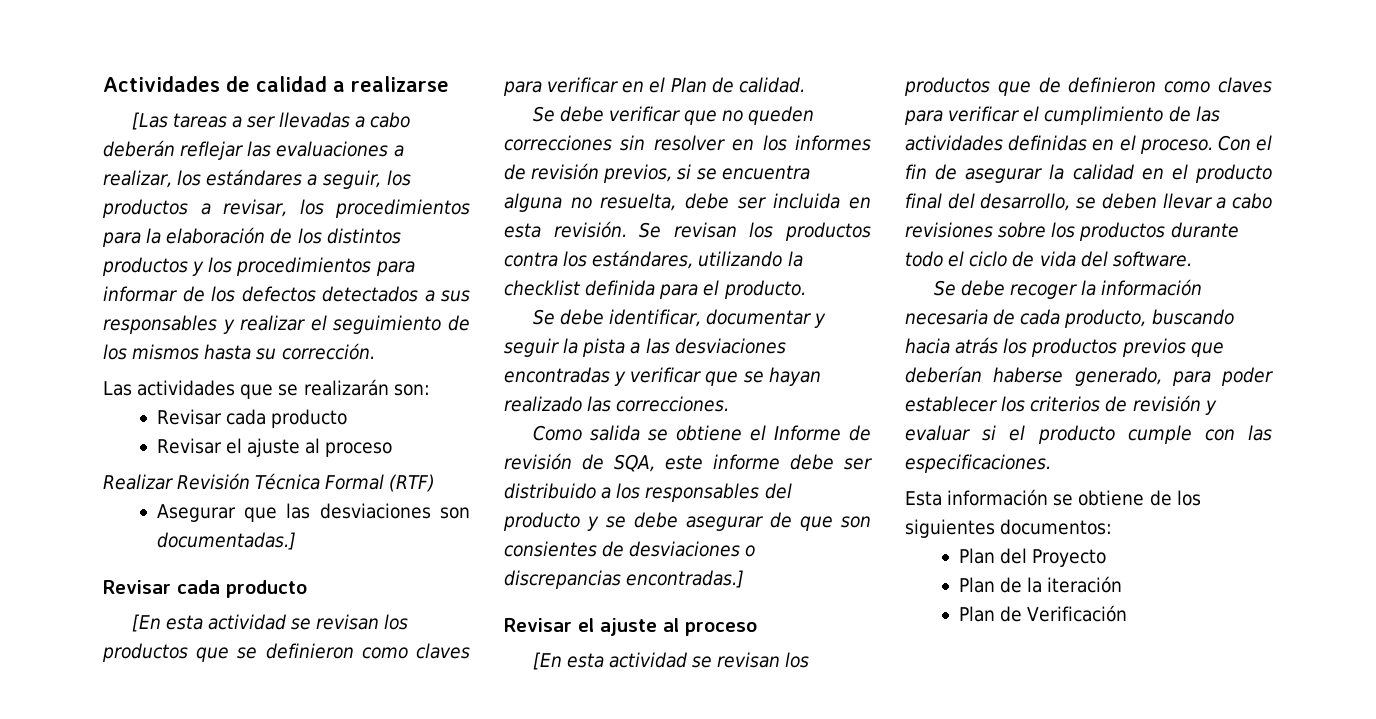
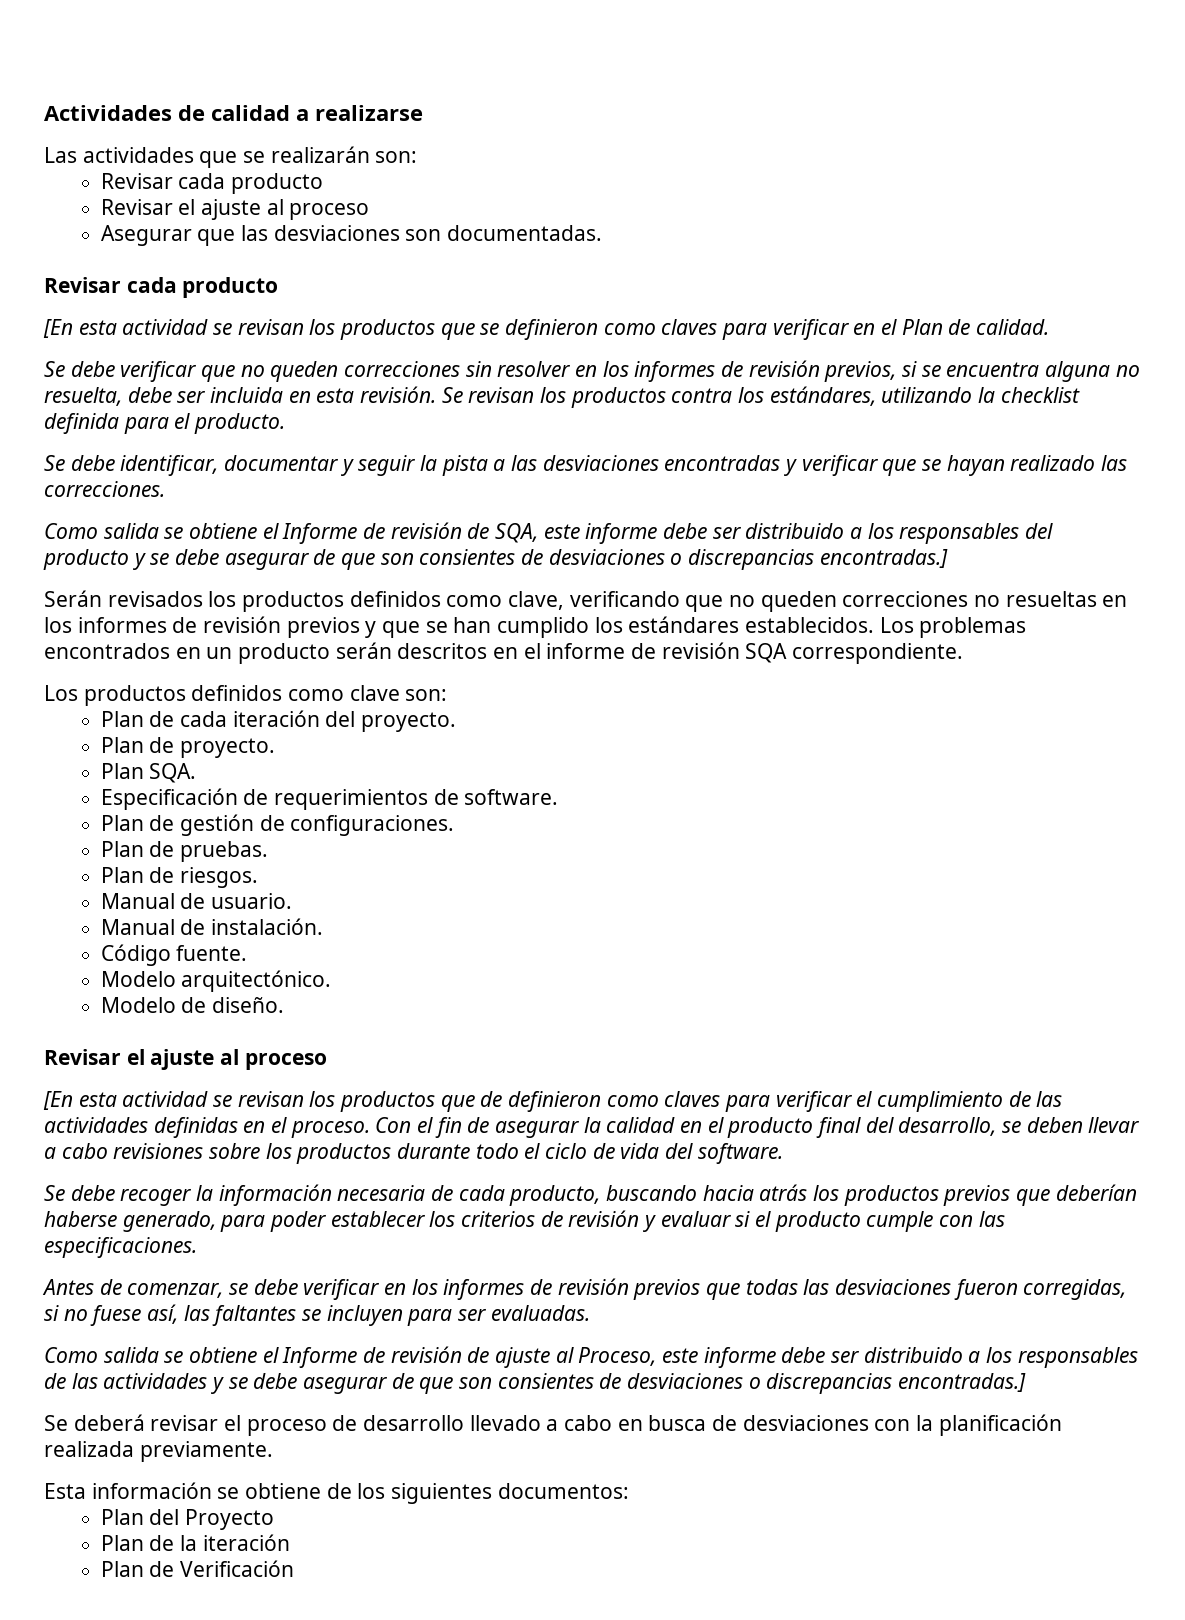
- [Las tareas a ser llevadas a cabo deberán reflejar las evaluaciones a realizar, los estándares a seguir, los productos a revisar, los procedimientos para la elaboración de los distintos productos y los procedimientos para informar de los defectos detectados a sus responsables y realizar el seguimiento de los mismos hasta su corrección.
- Realizar Revisión Técnica Formal (RTF)
- Asegurar que las desviaciones son documentadas.]
+ Asegurar que las desviaciones son documentadas.
+ Serán revisados los productos definidos como clave, verificando que no queden correcciones no resueltas en los informes de revisión previos y que se han cumplido los estándares establecidos. Los problemas encontrados en un producto serán descritos en el informe de revisión SQA correspondiente.
+ Los productos definidos como clave son:
+ Plan de cada iteración del proyecto.
+ Plan de proyecto.
+ Plan SQA.
+ Especificación de requerimientos de software.
+ Plan de gestión de configuraciones.
+ Plan de pruebas.
+ Plan de riesgos.
+ Manual de usuario.
+ Manual de instalación.
+ Código fuente.
+ Modelo arquitectónico.
+ Modelo de diseño.
+ Antes de comenzar, se debe verificar en los informes de revisión previos que todas las desviaciones fueron corregidas, si no fuese así, las faltantes se incluyen para ser evaluadas.
+ Como salida se obtiene el Informe de revisión de ajuste al Proceso, este informe debe ser distribuido a los responsables de las actividades y se debe asegurar de que son consientes de desviaciones o discrepancias encontradas.]
+ Se deberá revisar el proceso de desarrollo llevado a cabo en busca de desviaciones con la planificación realizada previamente.

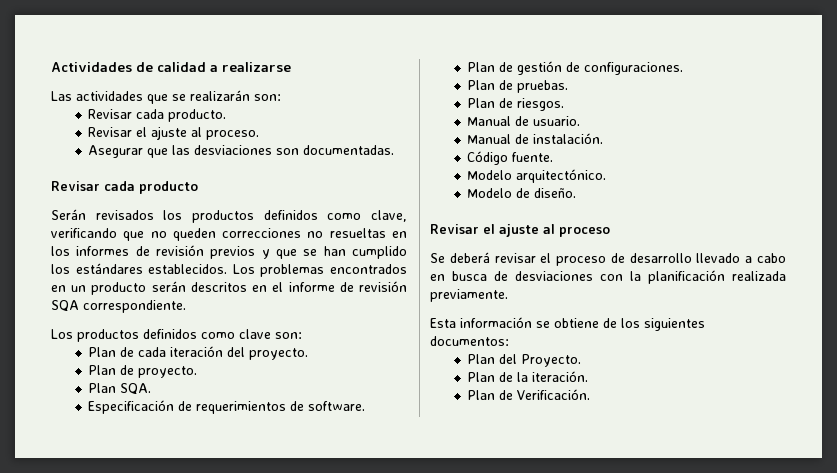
  Las actividades que se realizarán son:
- Revisar cada producto
- Revisar el ajuste al proceso
+ Revisar cada producto.
+ Revisar el ajuste al proceso.
- [En esta actividad se revisan los productos que se definieron como claves para verificar en el Plan de calidad.
- Se debe verificar que no queden correcciones sin resolver en los informes de revisión previos, si se encuentra alguna no resuelta, debe ser incluida en esta revisión. Se revisan los productos contra los estándares, utilizando la checklist definida para el producto.
- Se debe identificar, documentar y seguir la pista a las desviaciones encontradas y verificar que se hayan realizado las correcciones.
- Como salida se obtiene el Informe de revisión de SQA, este informe debe ser distribuido a los responsables del producto y se debe asegurar de que son consientes de desviaciones o discrepancias encontradas.]
- [En esta actividad se revisan los productos que de definieron como claves para verificar el cumplimiento de las actividades definidas en el proceso. Con el fin de asegurar la calidad en el producto final del desarrollo, se deben llevar a cabo revisiones sobre los productos durante todo el ciclo de vida del software.
- Se debe recoger la información necesaria de cada producto, buscando hacia atrás los productos previos que deberían haberse generado, para poder establecer los criterios de revisión y evaluar si el producto cumple con las especificaciones.
- Antes de comenzar, se debe verificar en los informes de revisión previos que todas las desviaciones fueron corregidas, si no fuese así, las faltantes se incluyen para ser evaluadas.
- Como salida se obtiene el Informe de revisión de ajuste al Proceso, este informe debe ser distribuido a los responsables de las actividades y se debe asegurar de que son consientes de desviaciones o discrepancias encontradas.]
- Plan del Proyecto
+ Plan del Proyecto.
- Plan de la iteración
- Plan de Verificación
+ Plan de la iteración.
+ Plan de Verificación.

